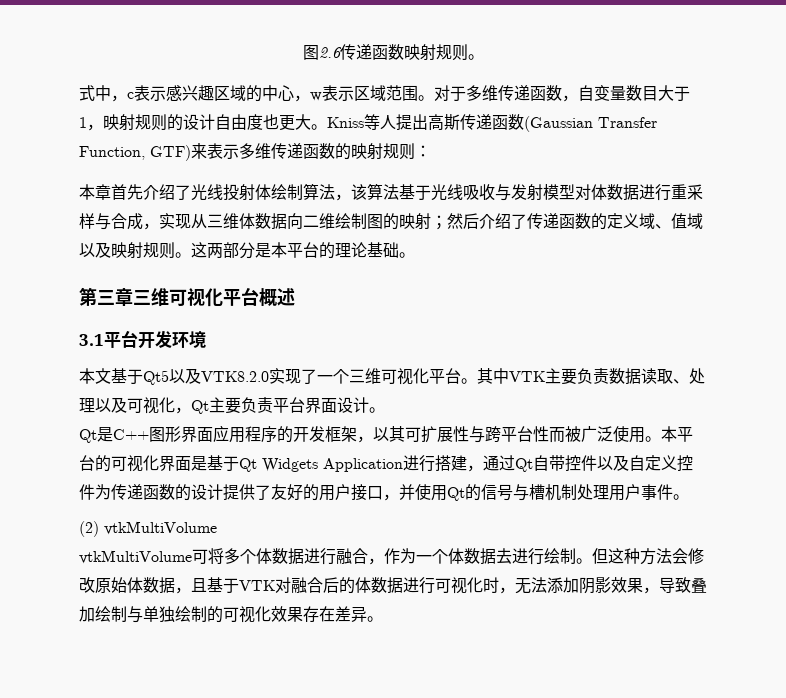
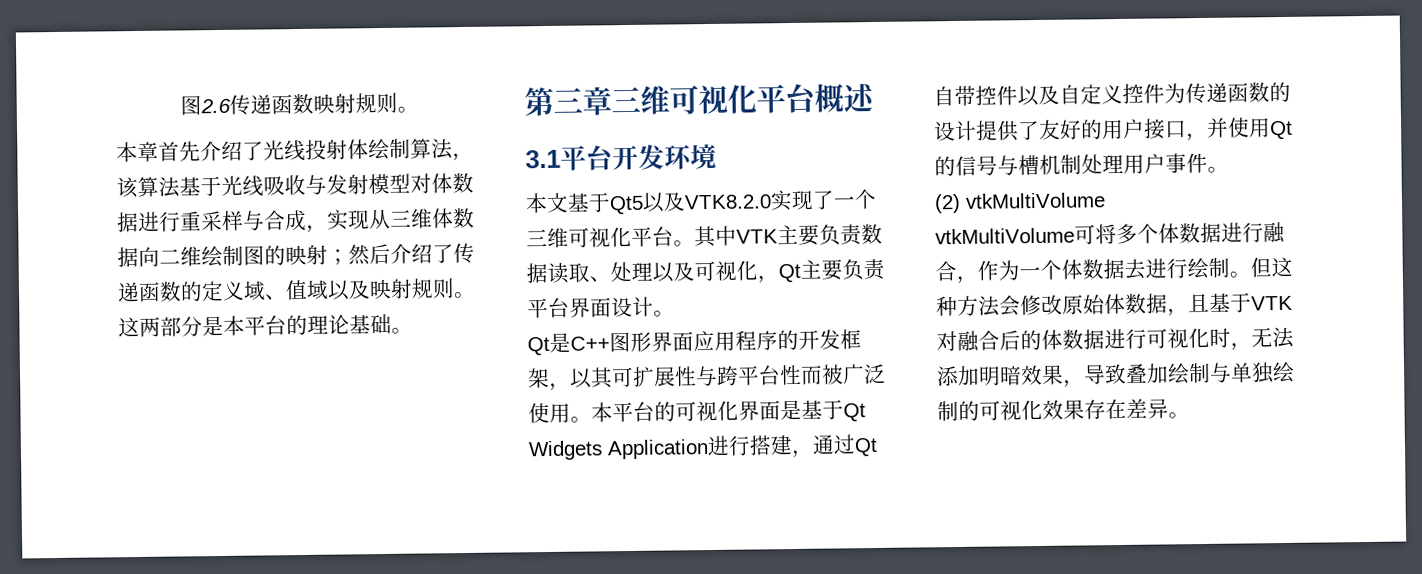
- 式中，c表示感兴趣区域的中心，w表示区域范围。对于多维传递函数，自变量数目大于1，映射规则的设计自由度也更大。Kniss等人提出高斯传递函数(Gaussian Transfer Function, GTF)来表示多维传递函数的映射规则：
- 但这种方法会修改原始体数据，且基于VTK对融合后的体数据进行可视化时，无法添加阴影效果，导致叠加绘制与单独绘制的可视化效果存在差异。
+ 但这种方法会修改原始体数据，且基于VTK对融合后的体数据进行可视化时，无法添加明暗效果，导致叠加绘制与单独绘制的可视化效果存在差异。

